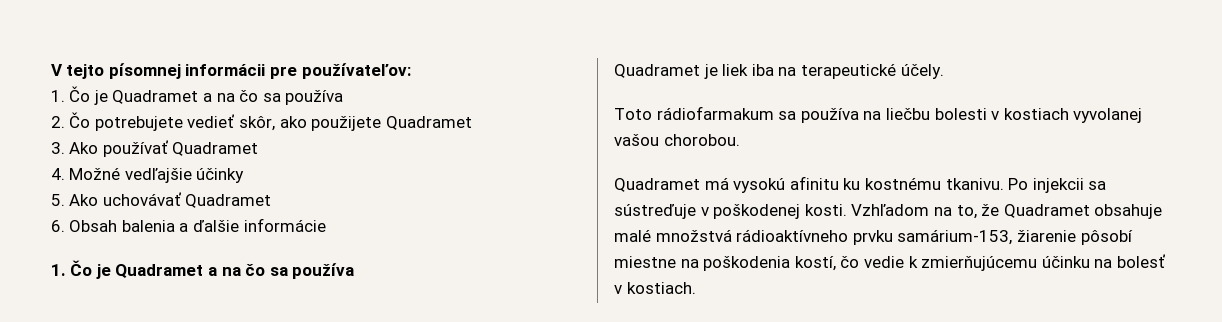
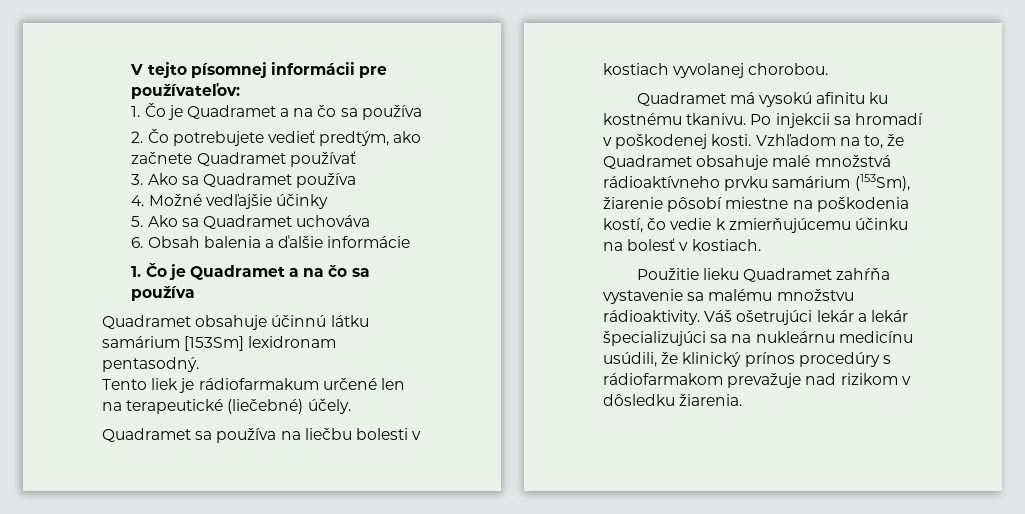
- 2. Čo potrebujete vedieť skôr, ako použijete Quadramet
+ 2. Čo potrebujete vedieť predtým, ako začnete Quadramet používať
- 3. Ako používať Quadramet
+ 3. Ako sa Quadramet používa
- 5. Ako uchovávať Quadramet
+ 5. Ako sa Quadramet uchováva
- Quadramet je liek iba na terapeutické účely.
+ Quadramet obsahuje účinnú látku samárium [153Sm] lexidronam pentasodný.
+ Tento liek je rádiofarmakum určené len na terapeutické (liečebné) účely.
- Toto rádiofarmakum sa používa na liečbu bolesti v kostiach vyvolanej vašou chorobou.
+ Quadramet sa používa na liečbu bolesti v kostiach vyvolanej chorobou.
- Po injekcii sa sústreďuje v poškodenej kosti.
+ Po injekcii sa hromadí v poškodenej kosti.
- Vzhľadom na to, že Quadramet obsahuje malé množstvá rádioaktívneho prvku samárium-153, žiarenie pôsobí miestne na poškodenia kostí, čo vedie k zmierňujúcemu účinku na bolesť v kostiach.
+ Vzhľadom na to, že Quadramet obsahuje malé množstvá rádioaktívneho prvku samárium (153Sm), žiarenie pôsobí miestne na poškodenia kostí, čo vedie k zmierňujúcemu účinku na bolesť v kostiach.
+ Použitie lieku Quadramet zahŕňa vystavenie sa malému množstvu rádioaktivity. Váš ošetrujúci lekár a lekár špecializujúci sa na nukleárnu medicínu usúdili, že klinický prínos procedúry s rádiofarmakom prevažuje nad rizikom v dôsledku žiarenia.

